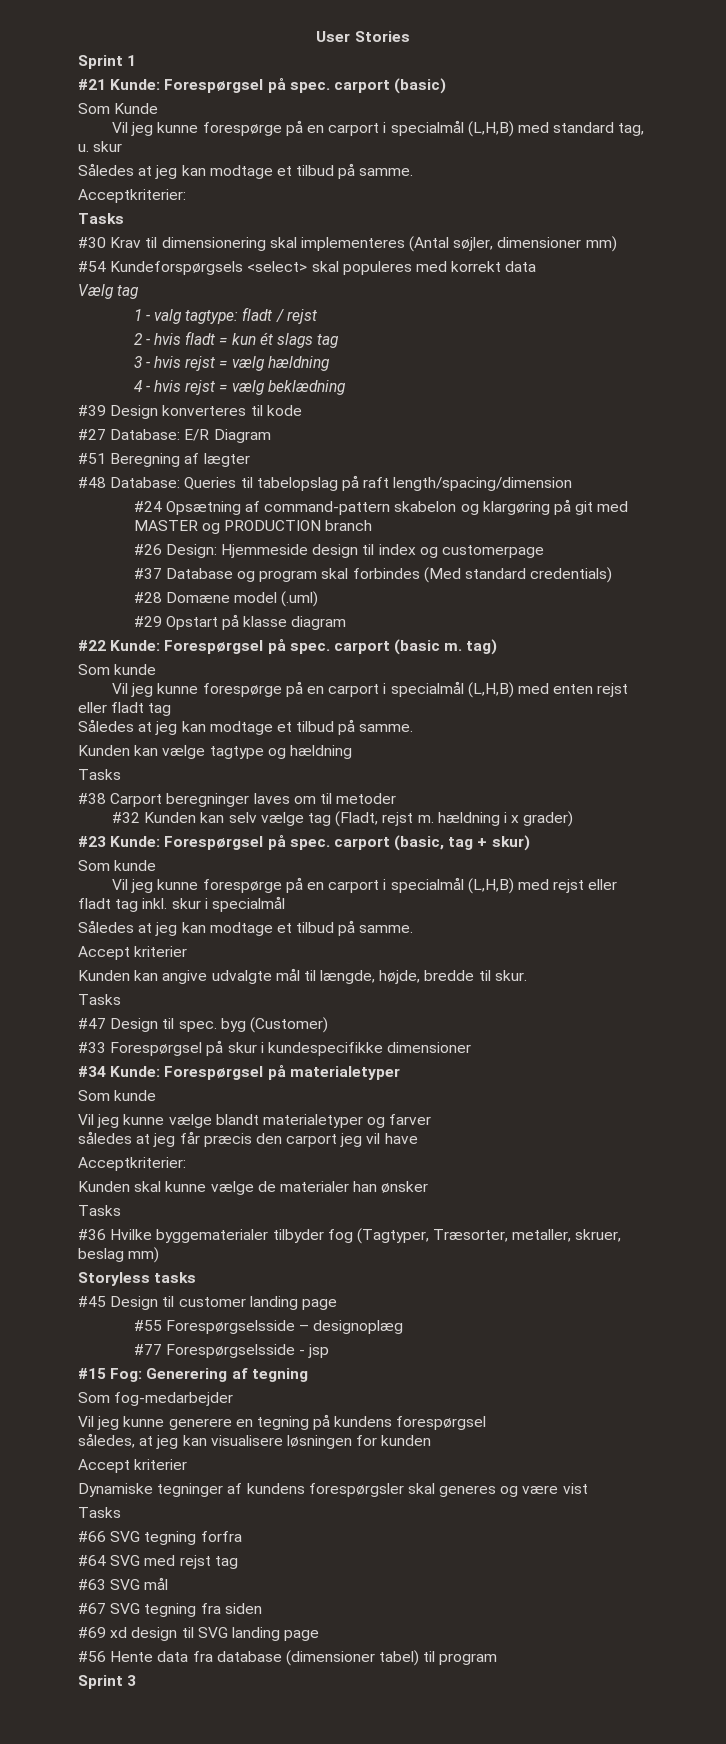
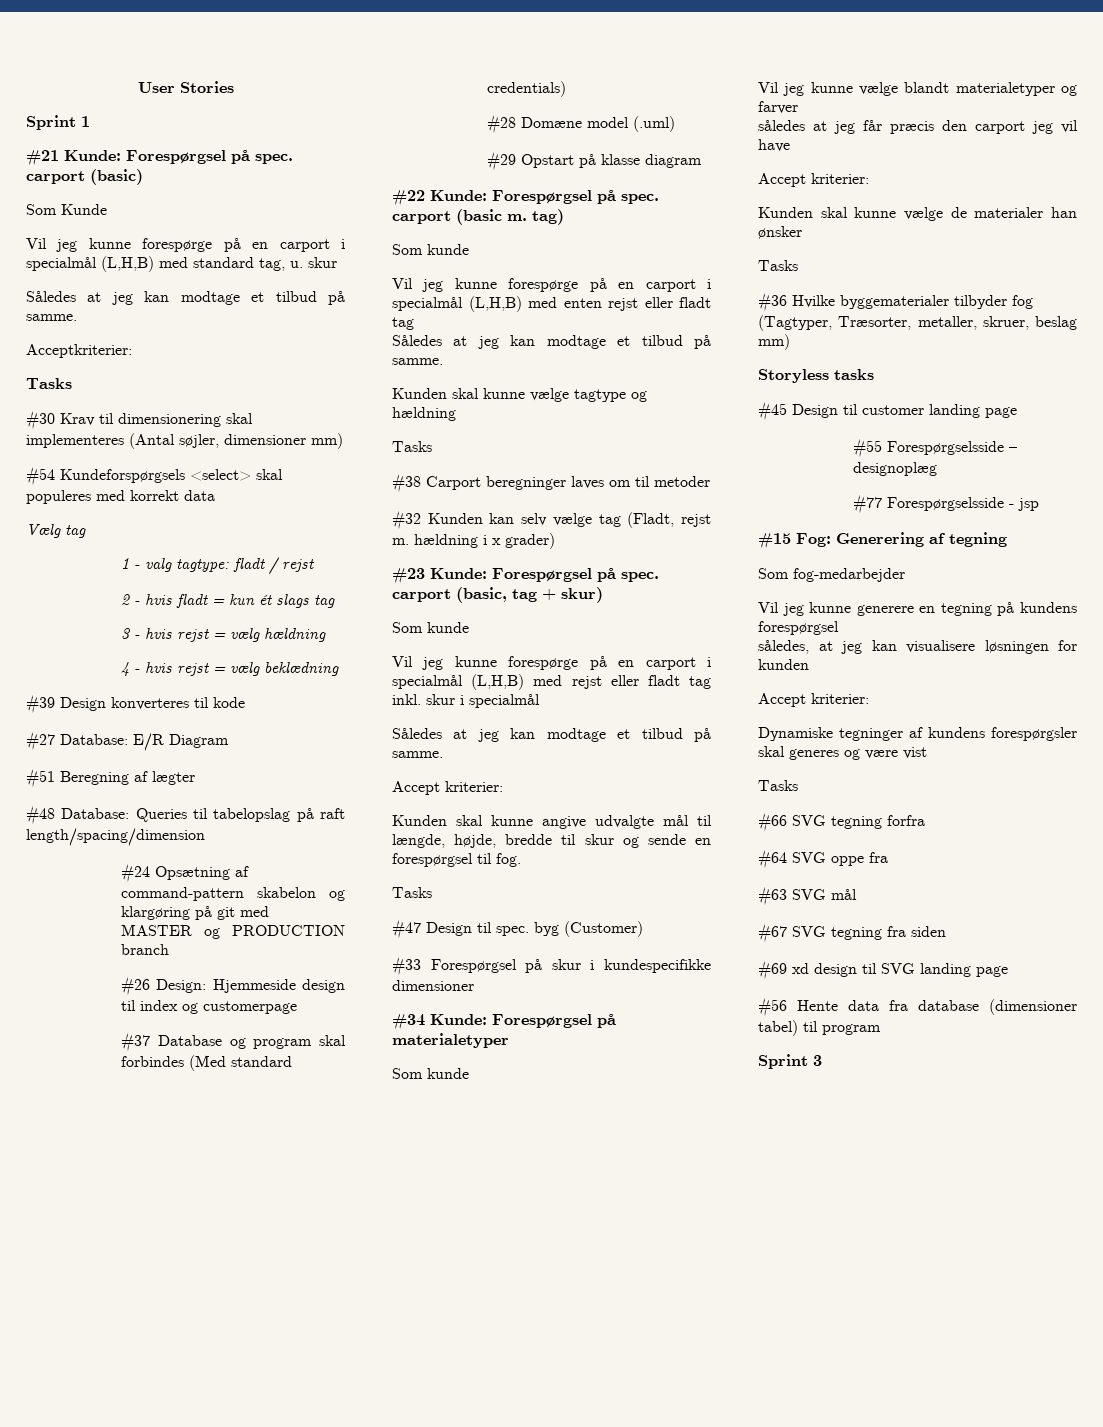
- Kunden kan vælge tagtype og hældning
+ Kunden skal kunne vælge tagtype og hældning
  Vil jeg kunne forespørge på en carport i specialmål (L,H,B) med rejst eller fladt tag inkl. skur i specialmål
  Således at jeg kan modtage et tilbud på samme.
- Accept kriterier
- Kunden kan angive udvalgte mål til længde, højde, bredde til skur.
+ Accept kriterier:
+ Kunden skal kunne angive udvalgte mål til længde, højde, bredde til skur og sende en forespørgsel til fog.
  således at jeg får præcis den carport jeg vil have
- Acceptkriterier:
+ Accept kriterier:
  således, at jeg kan visualisere løsningen for kunden
- Accept kriterier
+ Accept kriterier:
- #64 SVG med rejst tag
+ #64 SVG oppe fra

